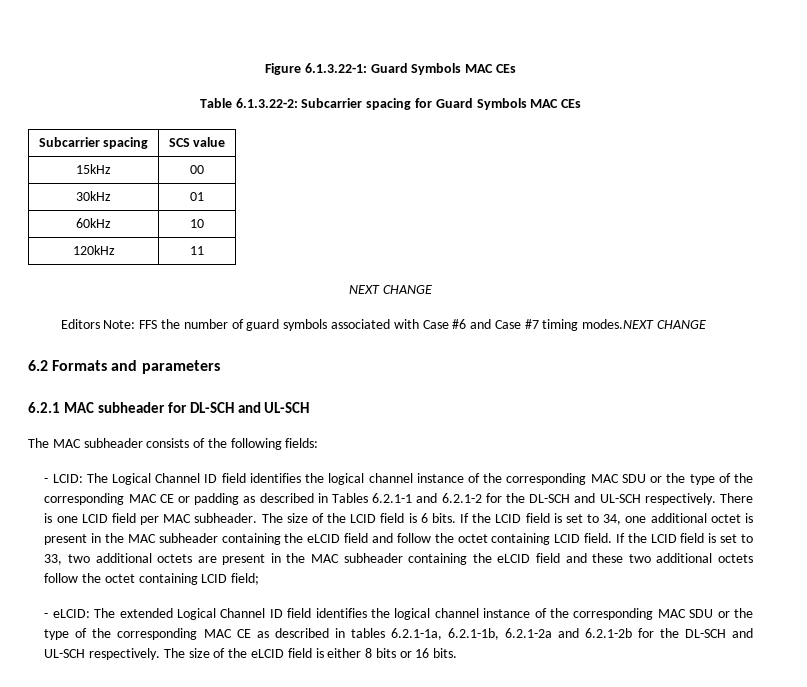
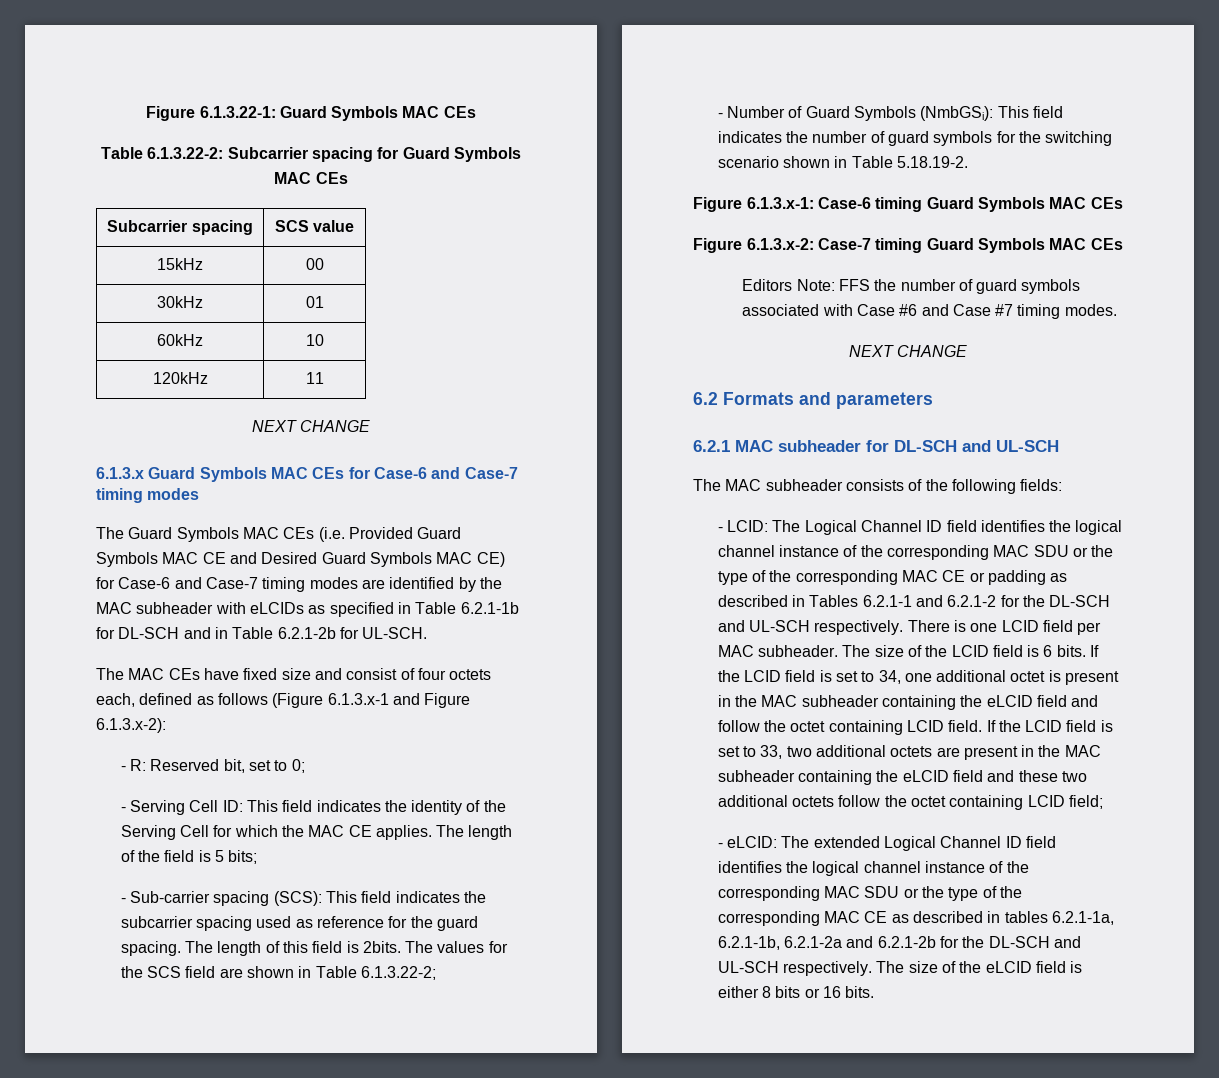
+ 6.1.3.x Guard Symbols MAC CEs for Case-6 and Case-7 timing modes
+ The Guard Symbols MAC CEs (i.e. Provided Guard Symbols MAC CE and Desired Guard Symbols MAC CE) for Case-6 and Case-7 timing modes are identified by the MAC subheader with eLCIDs as specified in Table 6.2.1-1b for DL-SCH and in Table 6.2.1-2b for UL-SCH.
+ The MAC CEs have fixed size and consist of four octets each, defined as follows (Figure 6.1.3.x-1 and Figure 6.1.3.x-2):
+ - R: Reserved bit, set to 0;
+ - Serving Cell ID: This field indicates the identity of the Serving Cell for which the MAC CE applies. The length of the field is 5 bits;
+ - Sub-carrier spacing (SCS): This field indicates the subcarrier spacing used as reference for the guard spacing. The length of this field is 2bits. The values for the SCS field are shown in Table 6.1.3.22-2;
+ - Number of Guard Symbols (NmbGSi): This field indicates the number of guard symbols for the switching scenario shown in Table 5.18.19-2.
+ Figure 6.1.3.x-1: Case-6 timing Guard Symbols MAC CEs
+ Figure 6.1.3.x-2: Case-7 timing Guard Symbols MAC CEs
- Editors Note: FFS the number of guard symbols associated with Case #6 and Case #7 timing modes.NEXT CHANGE
+ Editors Note: FFS the number of guard symbols associated with Case #6 and Case #7 timing modes.
+ NEXT CHANGE

